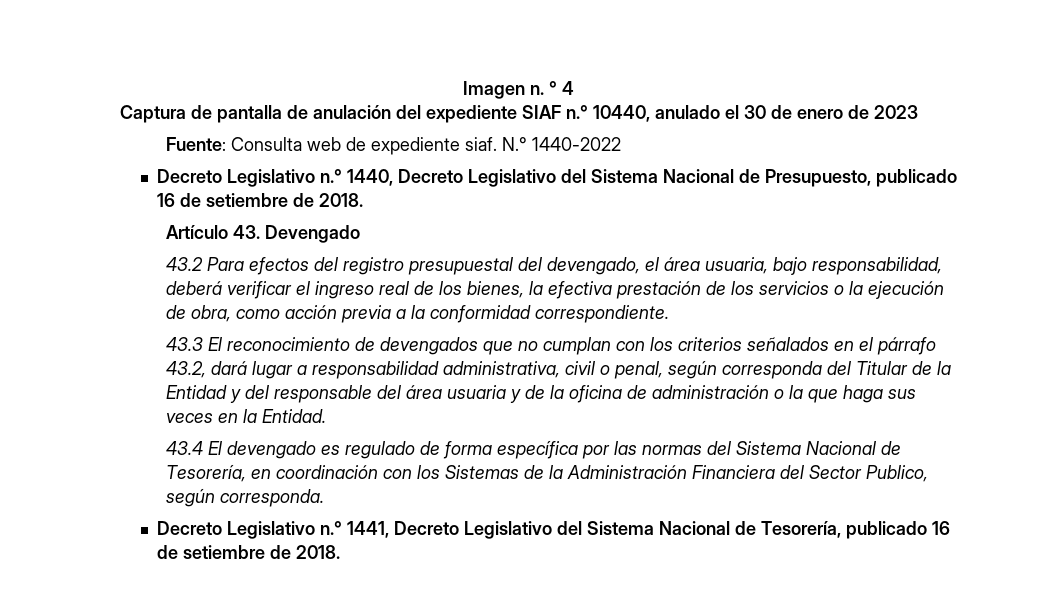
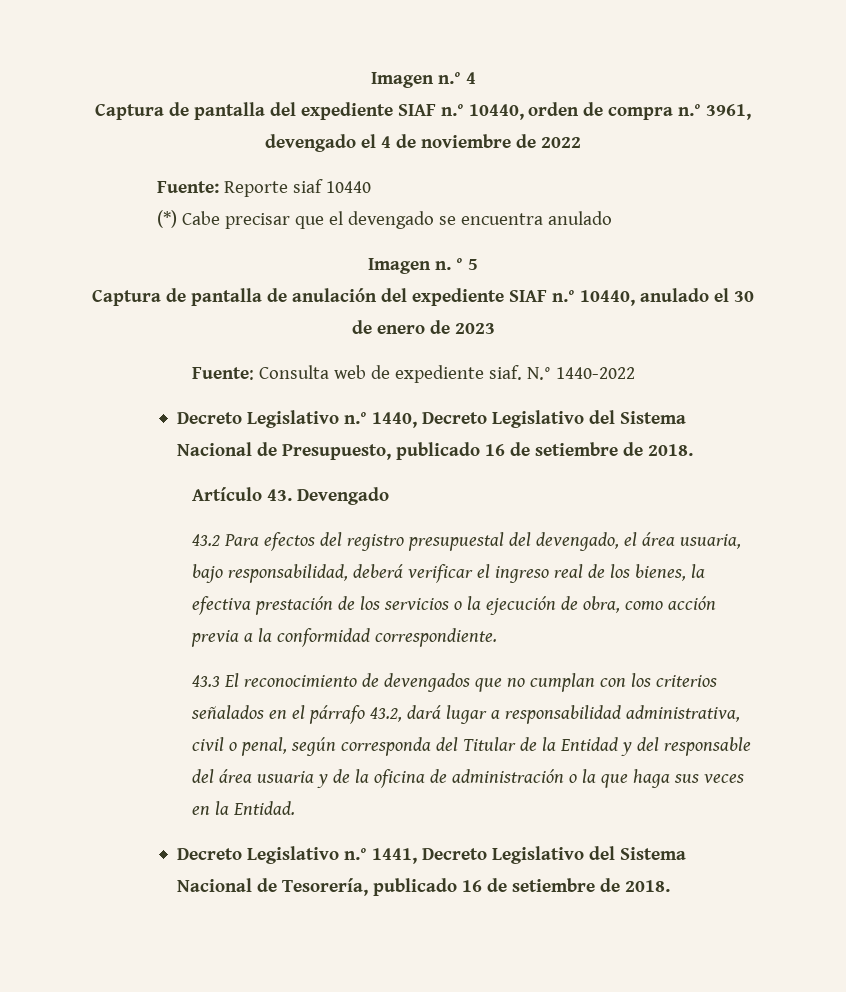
+ Imagen n.° 4
+ Captura de pantalla del expediente SIAF n.° 10440, orden de compra n.° 3961, devengado el 4 de noviembre de 2022
+ Fuente: Reporte siaf 10440
+ (*) Cabe precisar que el devengado se encuentra anulado
- ° 4
+ ° 5
- 43.4 El devengado es regulado de forma específica por las normas del Sistema Nacional de Tesorería, en coordinación con los Sistemas de la Administración Financiera del Sector Publico, según corresponda.

